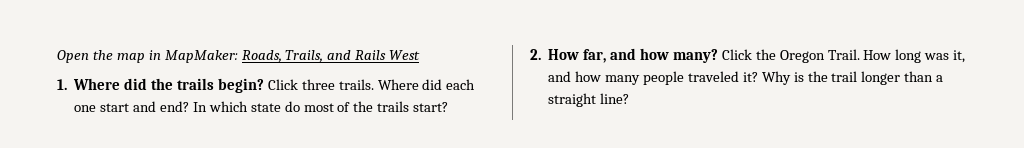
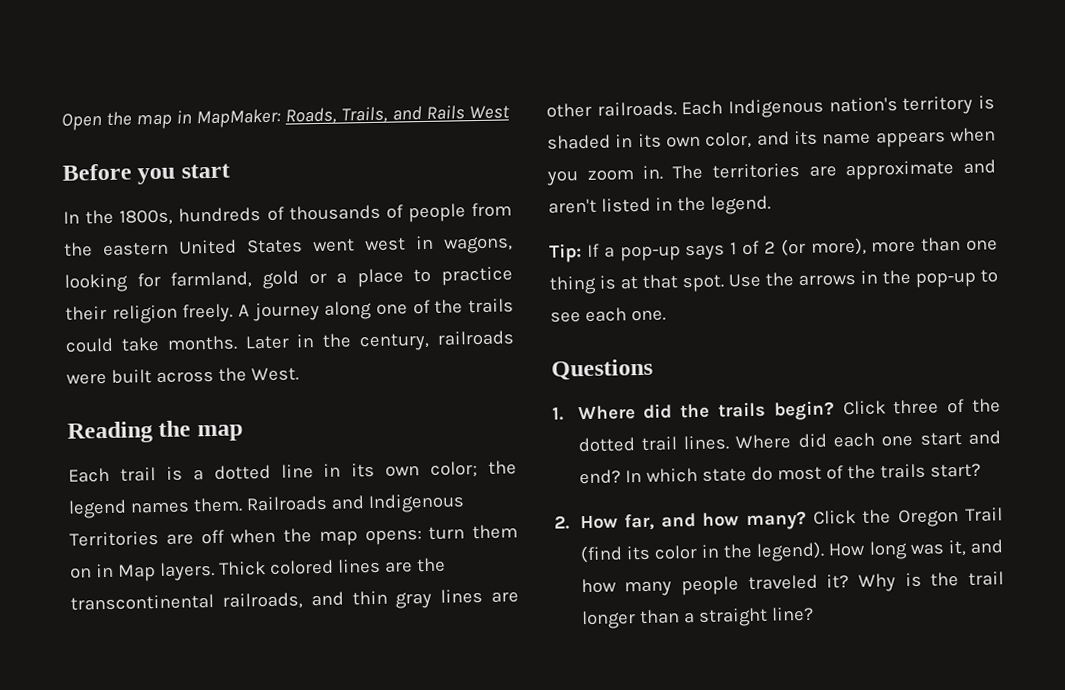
+ Before you start
+ In the 1800s, hundreds of thousands of people from the eastern United States went west in wagons, looking for farmland, gold or a place to practice their religion freely. A journey along one of the trails could take months. Later in the century, railroads were built across the West.
+ Reading the map
+ Each trail is a dotted line in its own color; the legend names them. Railroads and Indigenous Territories are off when the map opens: turn them on in Map layers. Thick colored lines are the transcontinental railroads, and thin gray lines are other railroads. Each Indigenous nation's territory is shaded in its own color, and its name appears when you zoom in. The territories are approximate and aren't listed in the legend.
+ Tip: If a pop-up says 1 of 2 (or more), more than one thing is at that spot. Use the arrows in the pop-up to see each one.
+ Questions
- Click three trails.
+ Click three of the dotted trail lines.
- Click the Oregon Trail.
+ Click the Oregon Trail (find its color in the legend).

